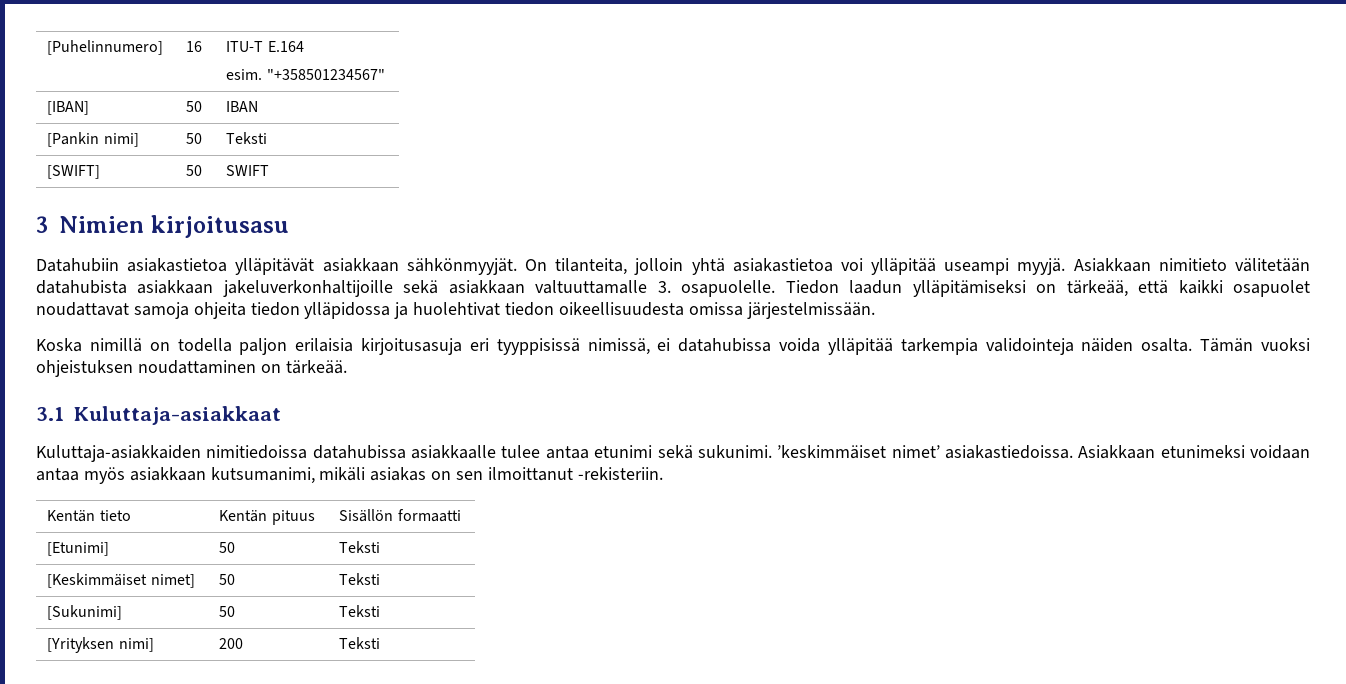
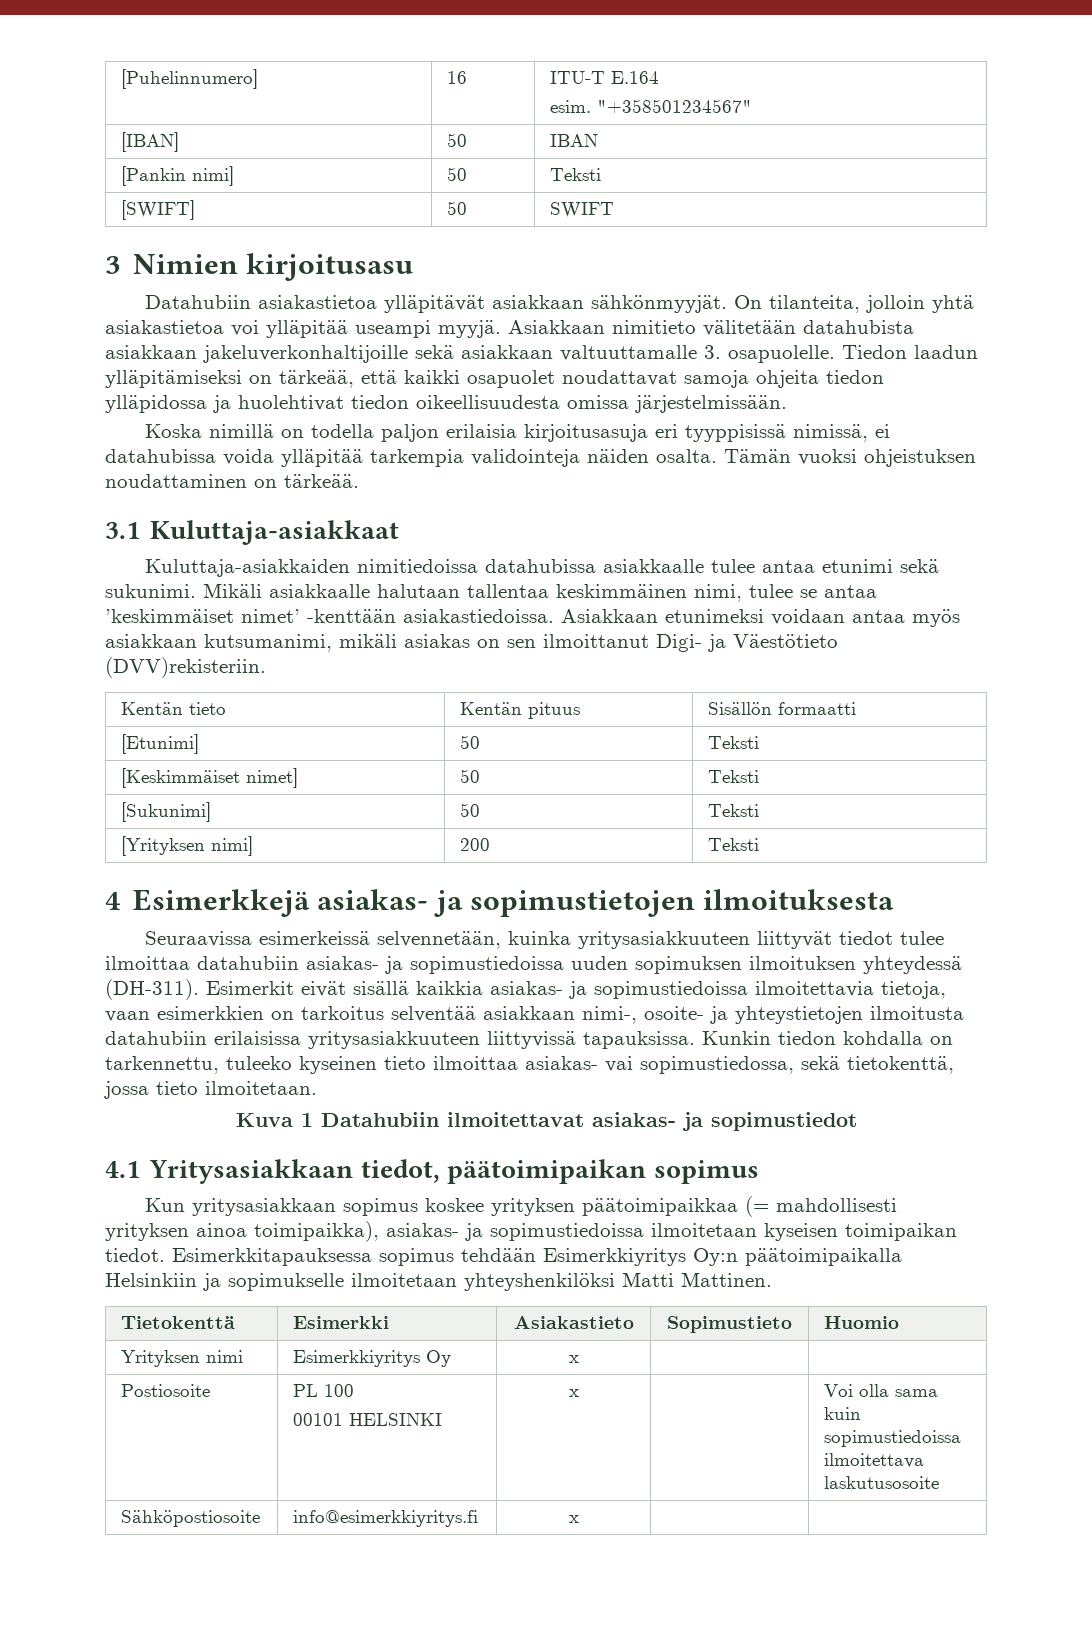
- Kuluttaja-asiakkaiden nimitiedoissa datahubissa asiakkaalle tulee antaa etunimi sekä sukunimi. ’keskimmäiset nimet’ asiakastiedoissa.
+ Kuluttaja-asiakkaiden nimitiedoissa datahubissa asiakkaalle tulee antaa etunimi sekä sukunimi. Mikäli asiakkaalle halutaan tallentaa keskimmäinen nimi, tulee se antaa ’keskimmäiset nimet’ -kenttään asiakastiedoissa.
- Asiakkaan etunimeksi voidaan antaa myös asiakkaan kutsumanimi, mikäli asiakas on sen ilmoittanut -rekisteriin.
+ Asiakkaan etunimeksi voidaan antaa myös asiakkaan kutsumanimi, mikäli asiakas on sen ilmoittanut Digi- ja Väestötieto (DVV)rekisteriin.
+ 4 Esimerkkejä asiakas- ja sopimustietojen ilmoituksesta
+ Seuraavissa esimerkeissä selvennetään, kuinka yritysasiakkuuteen liittyvät tiedot tulee ilmoittaa datahubiin asiakas- ja sopimustiedoissa uuden sopimuksen ilmoituksen yhteydessä (DH-311). Esimerkit eivät sisällä kaikkia asiakas- ja sopimustiedoissa ilmoitettavia tietoja, vaan esimerkkien on tarkoitus selventää asiakkaan nimi-, osoite- ja yhteystietojen ilmoitusta datahubiin erilaisissa yritysasiakkuuteen liittyvissä tapauksissa. Kunkin tiedon kohdalla on tarkennettu, tuleeko kyseinen tieto ilmoittaa asiakas- vai sopimustiedossa, sekä tietokenttä, jossa tieto ilmoitetaan.
+ Kuva 1 Datahubiin ilmoitettavat asiakas- ja sopimustiedot
+ 4.1 Yritysasiakkaan tiedot, päätoimipaikan sopimus
+ Kun yritysasiakkaan sopimus koskee yrityksen päätoimipaikkaa (= mahdollisesti yrityksen ainoa toimipaikka), asiakas- ja sopimustiedoissa ilmoitetaan kyseisen toimipaikan tiedot. Esimerkkitapauksessa sopimus tehdään Esimerkkiyritys Oy:n päätoimipaikalla Helsinkiin ja sopimukselle ilmoitetaan yhteyshenkilöksi Matti Mattinen.
+ Tietokenttä | Esimerkki | Asiakastieto | Sopimustieto | Huomio
+ Yrityksen nimi | Esimerkkiyritys Oy | x | |
+ Postiosoite | PL 100
+ 00101 HELSINKI | x | | Voi olla sama kuin sopimustiedoissa ilmoitettava laskutusosoite
+ Sähköpostiosoite | info@esimerkkiyritys.fi | x | |

